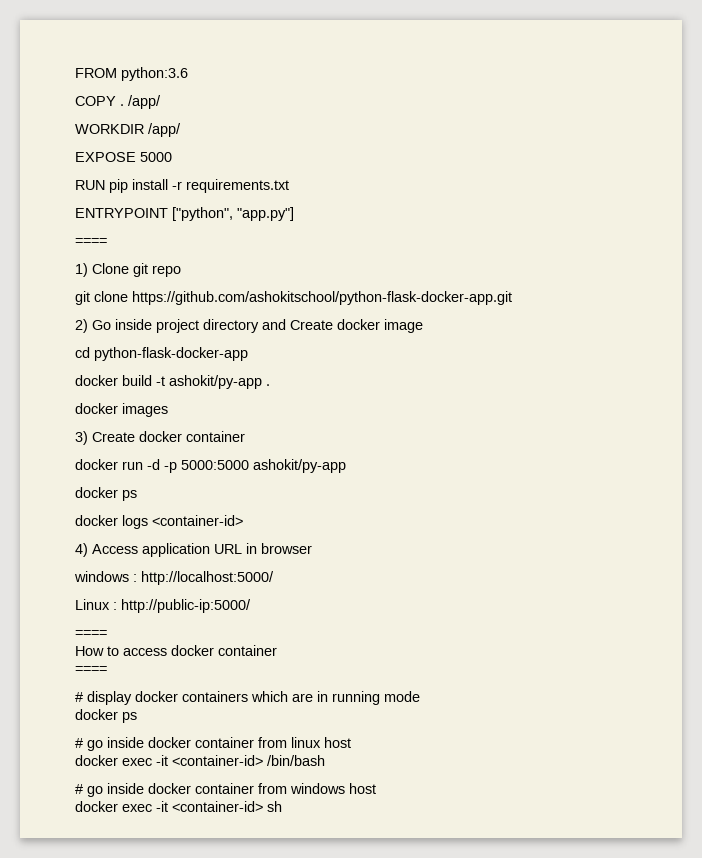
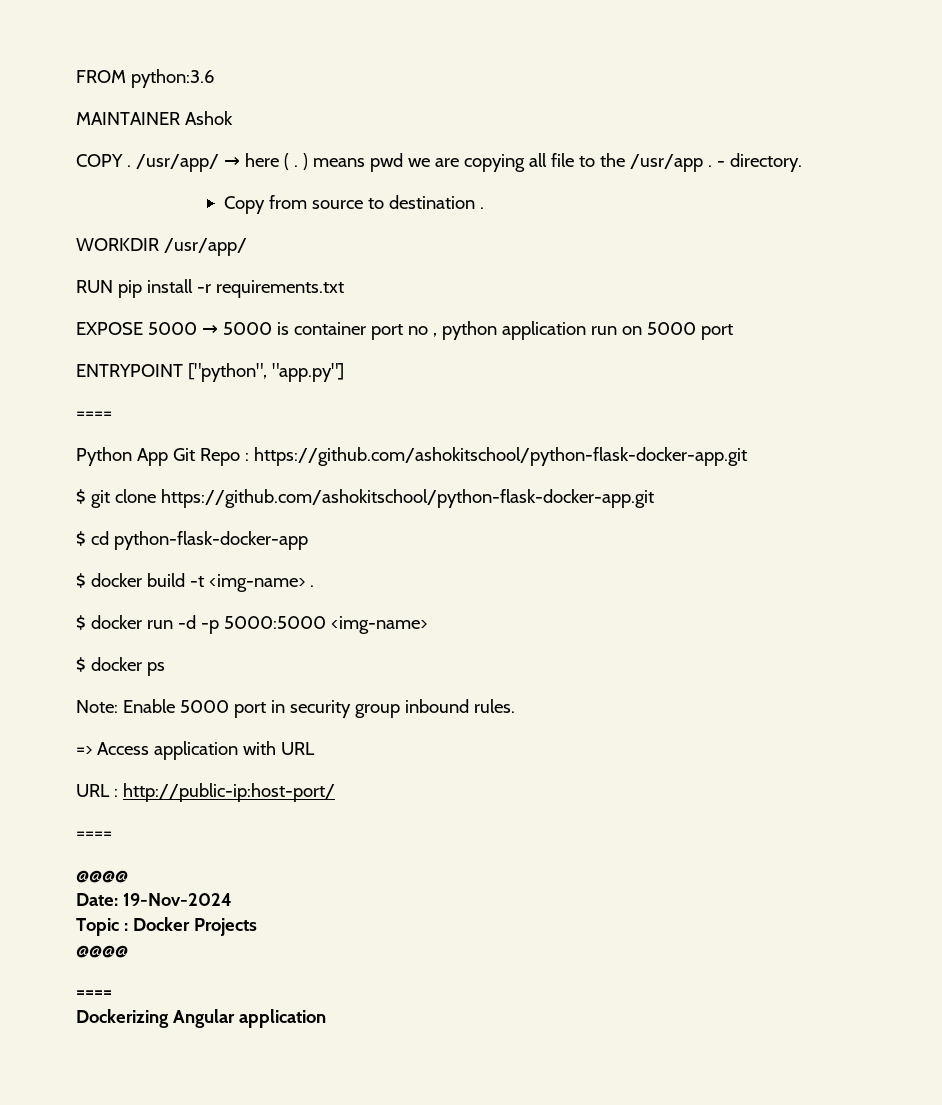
+ MAINTAINER Ashok
- COPY . /app/
- WORKDIR /app/
- EXPOSE 5000
+ COPY . /usr/app/ → here ( . ) means pwd we are copying all file to the /usr/app . - directory.
+ Copy from source to destination .
+ WORKDIR /usr/app/
+ EXPOSE 5000 → 5000 is container port no , python application run on 5000 port
  ENTRYPOINT ["python", "app.py"]
  ====
- 1) Clone git repo
- git clone https://github.com/ashokitschool/python-flask-docker-app.git
- 2) Go inside project directory and Create docker image
- cd python-flask-docker-app
+ Python App Git Repo : https://github.com/ashokitschool/python-flask-docker-app.git
+ $ git clone https://github.com/ashokitschool/python-flask-docker-app.git
+ $ cd python-flask-docker-app
- docker build -t ashokit/py-app .
- docker images
- 3) Create docker container
- docker run -d -p 5000:5000 ashokit/py-app
- docker ps
- docker logs <container-id>
- 4) Access application URL in browser
- windows : http://localhost:5000/
- Linux : http://public-ip:5000/
+ $ docker build -t <img-name> .
+ $ docker run -d -p 5000:5000 <img-name>
+ $ docker ps
+ Note: Enable 5000 port in security group inbound rules.
+ => Access application with URL
+ URL : http://public-ip:host-port/
  ====
- How to access docker container
+ @@@@
+ Date: 19-Nov-2024
+ Topic : Docker Projects
+ @@@@
  ====
- # display docker containers which are in running mode
- docker ps
- # go inside docker container from linux host
- docker exec -it <container-id> /bin/bash
- # go inside docker container from windows host
- docker exec -it <container-id> sh
+ Dockerizing Angular application

